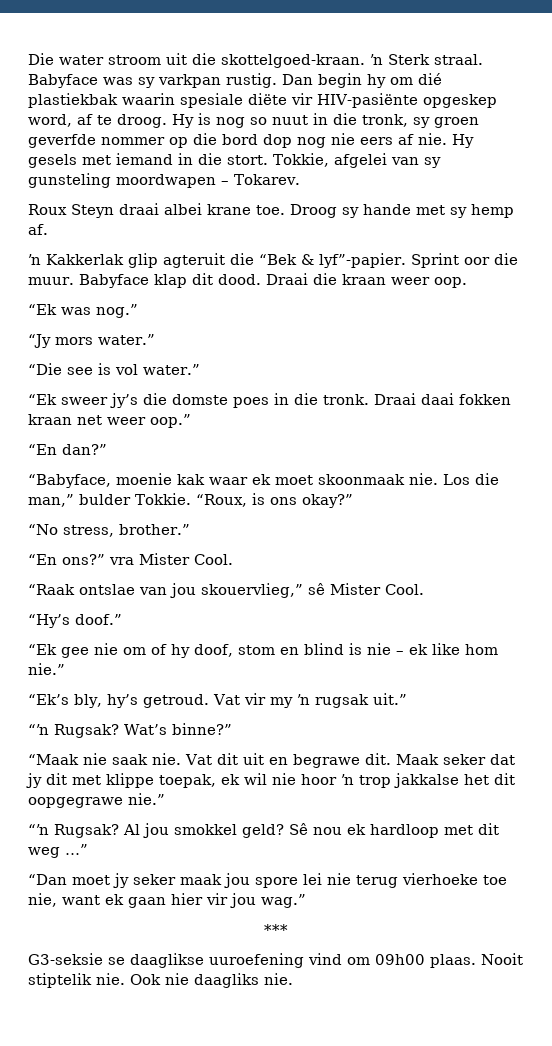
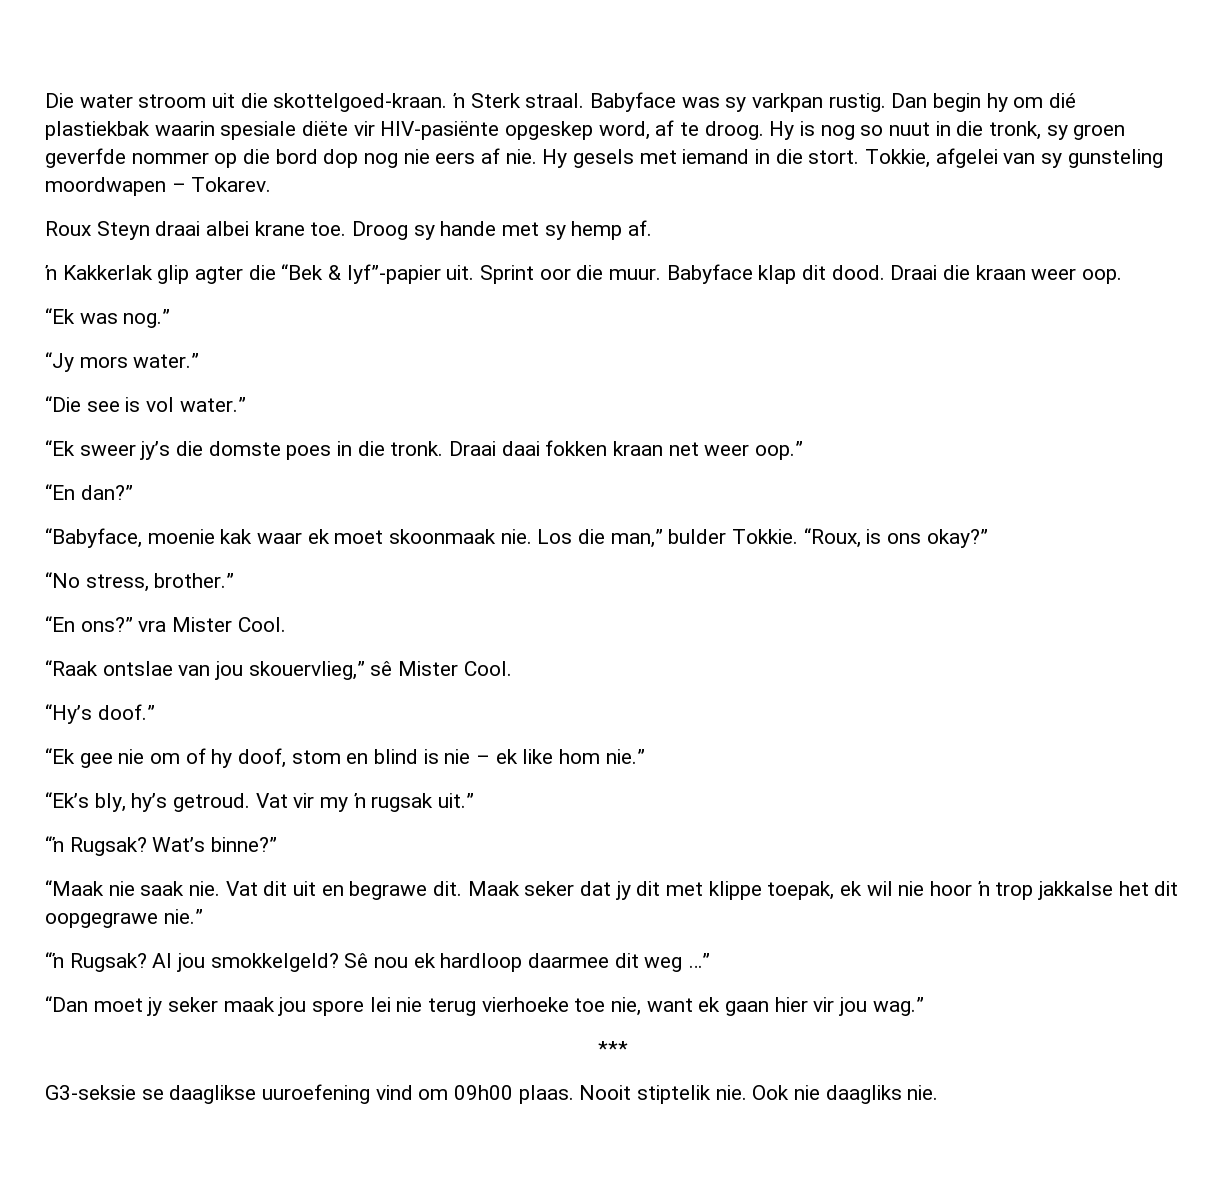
- ŉ Kakkerlak glip agteruit die “Bek & lyf”-papier.
+ ŉ Kakkerlak glip agter die “Bek & lyf”-papier uit.
- Al jou smokkel geld?
+ Al jou smokkelgeld?
- Sê nou ek hardloop met dit weg …”
+ Sê nou ek hardloop daarmee dit weg …”

